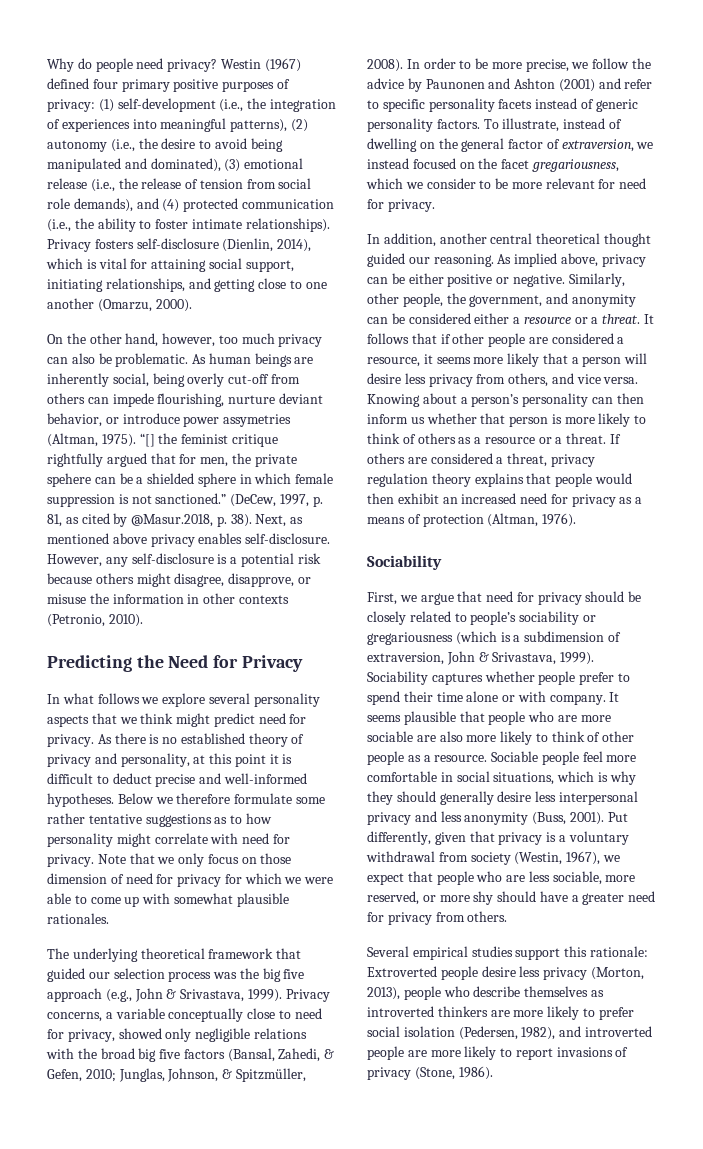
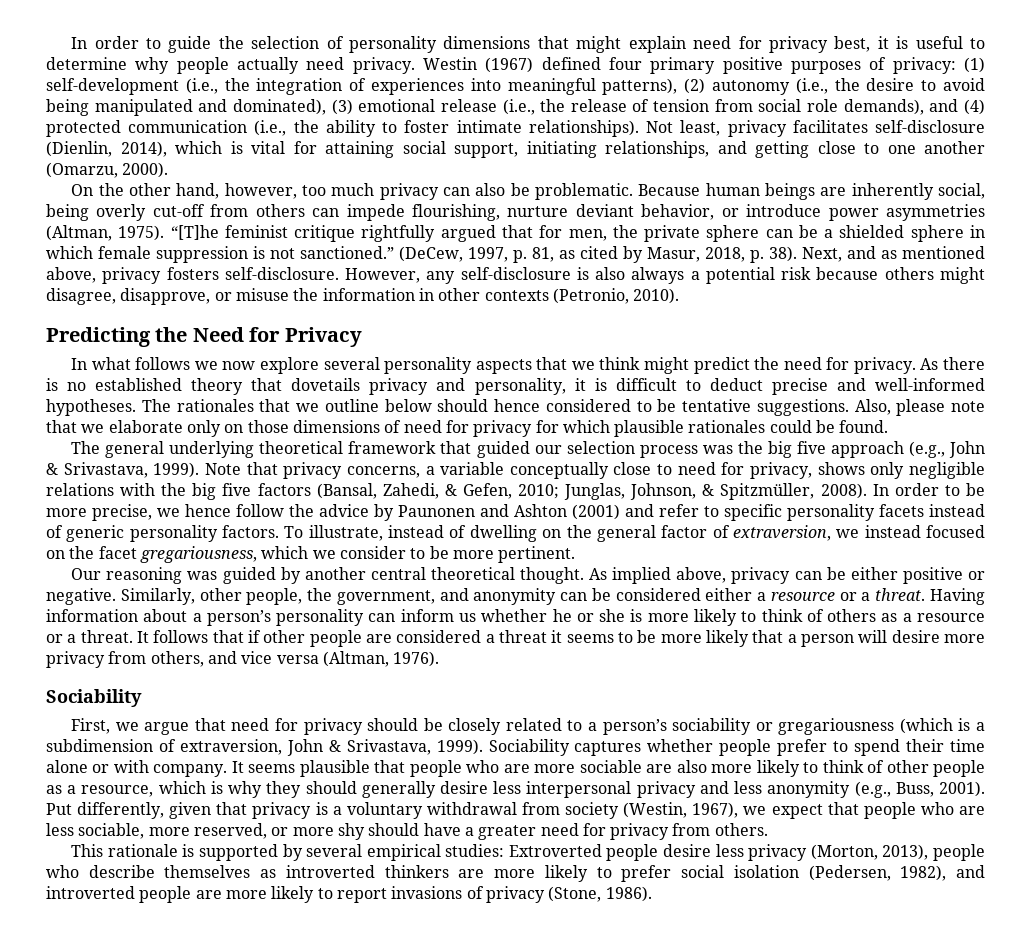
- Why do people need privacy?
+ In order to guide the selection of personality dimensions that might explain need for privacy best, it is useful to determine why people actually need privacy.
- Privacy fosters self-disclosure (Dienlin, 2014), which is vital for attaining social support, initiating relationships, and getting close to one another (Omarzu, 2000).
+ Not least, privacy facilitates self-disclosure (Dienlin, 2014), which is vital for attaining social support, initiating relationships, and getting close to one another (Omarzu, 2000).
- As human beings are inherently social, being overly cut-off from others can impede flourishing, nurture deviant behavior, or introduce power assymetries (Altman, 1975).
+ Because human beings are inherently social, being overly cut-off from others can impede flourishing, nurture deviant behavior, or introduce power asymmetries (Altman, 1975).
- “[] the feminist critique rightfully argued that for men, the private spehere can be a shielded sphere in which female suppression is not sanctioned.”
+ “[T]he feminist critique rightfully argued that for men, the private sphere can be a shielded sphere in which female suppression is not sanctioned.”
- (DeCew, 1997, p. 81, as cited by @Masur.2018, p. 38).
+ (DeCew, 1997, p. 81, as cited by Masur, 2018, p. 38).
- Next, as mentioned above privacy enables self-disclosure.
+ Next, and as mentioned above, privacy fosters self-disclosure.
- However, any self-disclosure is a potential risk because others might disagree, disapprove, or misuse the information in other contexts (Petronio, 2010).
+ However, any self-disclosure is also always a potential risk because others might disagree, disapprove, or misuse the information in other contexts (Petronio, 2010).
- In what follows we explore several personality aspects that we think might predict need for privacy.
+ In what follows we now explore several personality aspects that we think might predict the need for privacy.
- As there is no established theory of privacy and personality, at this point it is difficult to deduct precise and well-informed hypotheses.
+ As there is no established theory that dovetails privacy and personality, it is difficult to deduct precise and well-informed hypotheses.
- Below we therefore formulate some rather tentative suggestions as to how personality might correlate with need for privacy. Note that we only focus on those dimension of need for privacy for which we were able to come up with somewhat plausible rationales.
- The underlying theoretical framework that guided our selection process was the big five approach (e.g., John & Srivastava, 1999).
+ The rationales that we outline below should hence considered to be tentative suggestions. Also, please note that we elaborate only on those dimensions of need for privacy for which plausible rationales could be found.
+ The general underlying theoretical framework that guided our selection process was the big five approach (e.g., John & Srivastava, 1999).
- Privacy concerns, a variable conceptually close to need for privacy, showed only negligible relations with the broad big five factors (Bansal, Zahedi, & Gefen, 2010; Junglas, Johnson, & Spitzmüller, 2008).
+ Note that privacy concerns, a variable conceptually close to need for privacy, shows only negligible relations with the big five factors (Bansal, Zahedi, & Gefen, 2010; Junglas, Johnson, & Spitzmüller, 2008).
- In order to be more precise, we follow the advice by Paunonen and Ashton (2001) and refer to specific personality facets instead of generic personality factors.
+ In order to be more precise, we hence follow the advice by Paunonen and Ashton (2001) and refer to specific personality facets instead of generic personality factors.
- To illustrate, instead of dwelling on the general factor of extraversion, we instead focused on the facet gregariousness, which we consider to be more relevant for need for privacy.
- In addition, another central theoretical thought guided our reasoning.
+ To illustrate, instead of dwelling on the general factor of extraversion, we instead focused on the facet gregariousness, which we consider to be more pertinent.
+ Our reasoning was guided by another central theoretical thought.
- It follows that if other people are considered a resource, it seems more likely that a person will desire less privacy from others, and vice versa. Knowing about a person’s personality can then inform us whether that person is more likely to think of others as a resource or a threat.
+ Having information about a person’s personality can inform us whether he or she is more likely to think of others as a resource or a threat.
- If others are considered a threat, privacy regulation theory explains that people would then exhibit an increased need for privacy as a means of protection (Altman, 1976).
+ It follows that if other people are considered a threat it seems to be more likely that a person will desire more privacy from others, and vice versa (Altman, 1976).
- First, we argue that need for privacy should be closely related to people’s sociability or gregariousness (which is a subdimension of extraversion, John & Srivastava, 1999).
+ First, we argue that need for privacy should be closely related to a person’s sociability or gregariousness (which is a subdimension of extraversion, John & Srivastava, 1999).
- It seems plausible that people who are more sociable are also more likely to think of other people as a resource. Sociable people feel more comfortable in social situations, which is why they should generally desire less interpersonal privacy and less anonymity (Buss, 2001).
+ It seems plausible that people who are more sociable are also more likely to think of other people as a resource, which is why they should generally desire less interpersonal privacy and less anonymity (e.g., Buss, 2001).
- Several empirical studies support this rationale: Extroverted people desire less privacy (Morton, 2013), people who describe themselves as introverted thinkers are more likely to prefer social isolation (Pedersen, 1982), and introverted people are more likely to report invasions of privacy (Stone, 1986).
+ This rationale is supported by several empirical studies: Extroverted people desire less privacy (Morton, 2013), people who describe themselves as introverted thinkers are more likely to prefer social isolation (Pedersen, 1982), and introverted people are more likely to report invasions of privacy (Stone, 1986).

